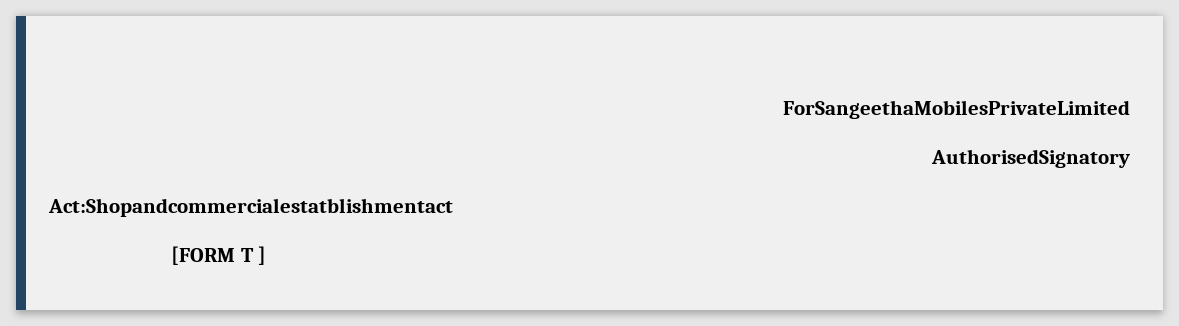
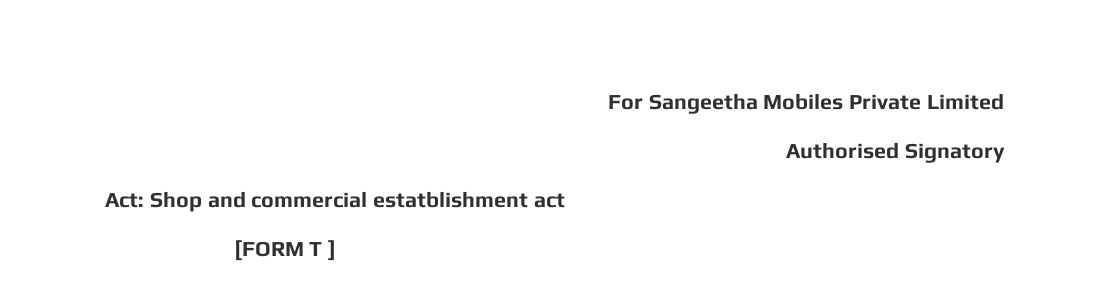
- ForSangeethaMobilesPrivateLimited
- AuthorisedSignatory
- Act:Shopandcommercialestatblishmentact
+ For Sangeetha Mobiles Private Limited
+ Authorised Signatory
+ Act: Shop and commercial estatblishment act

